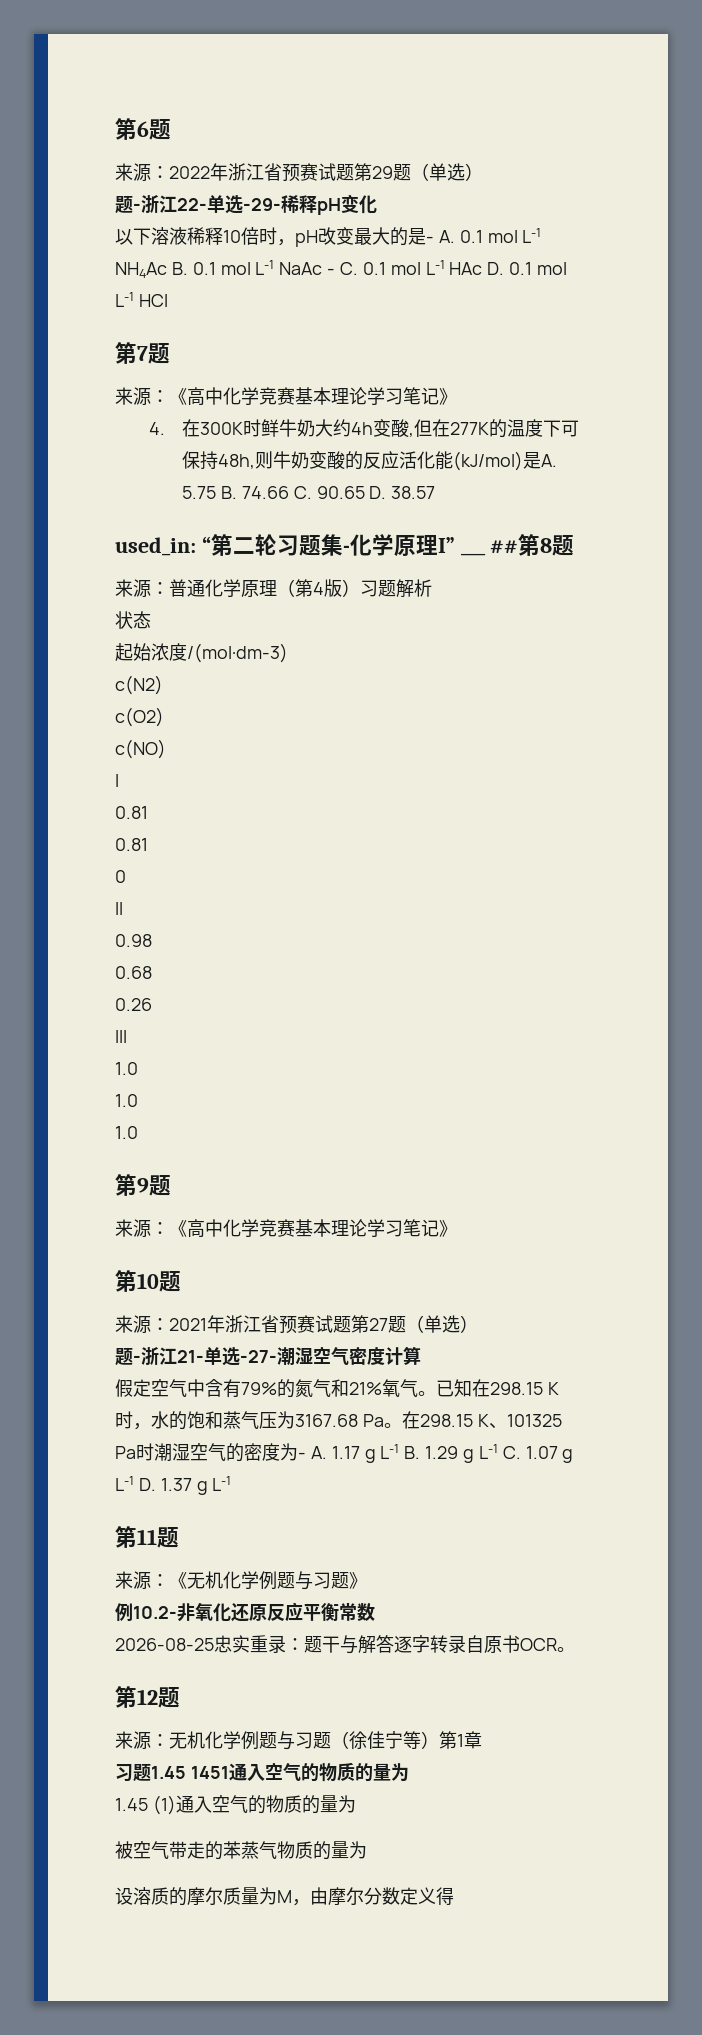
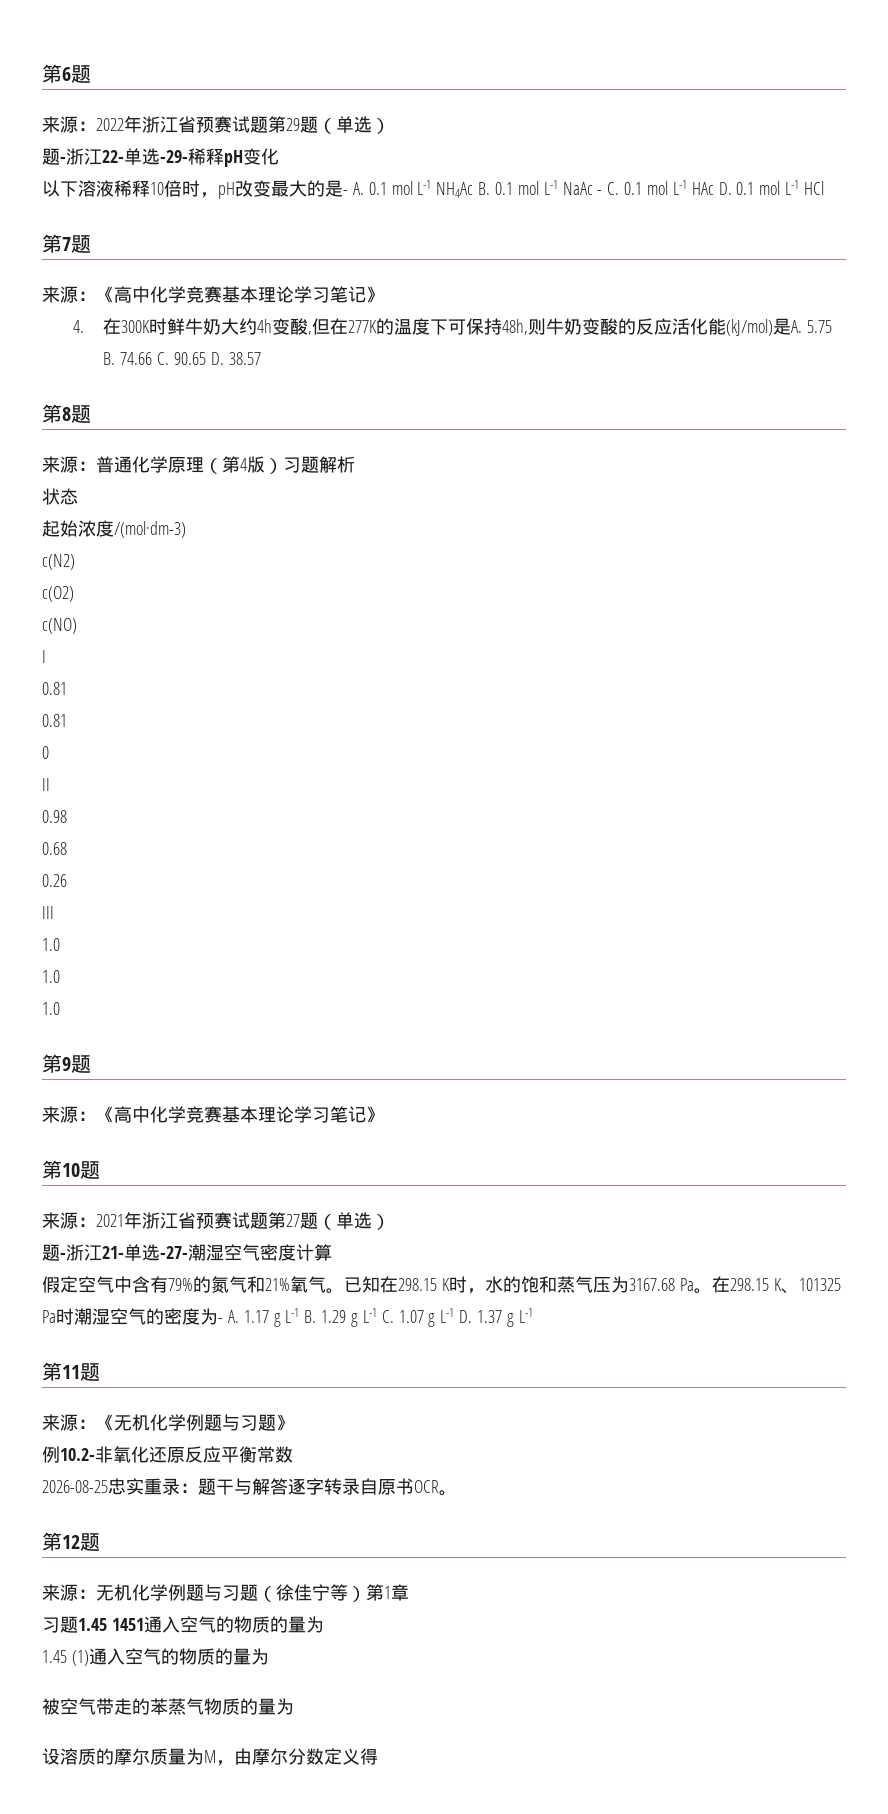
- used_in: “第二轮习题集-化学原理I” ___ ##第8题
+ 第8题

